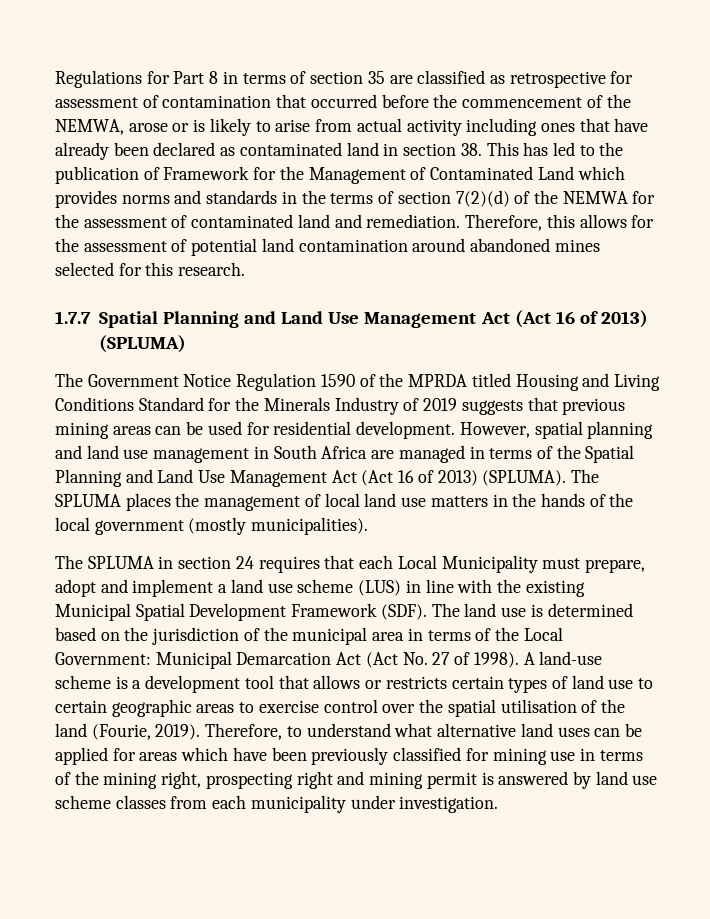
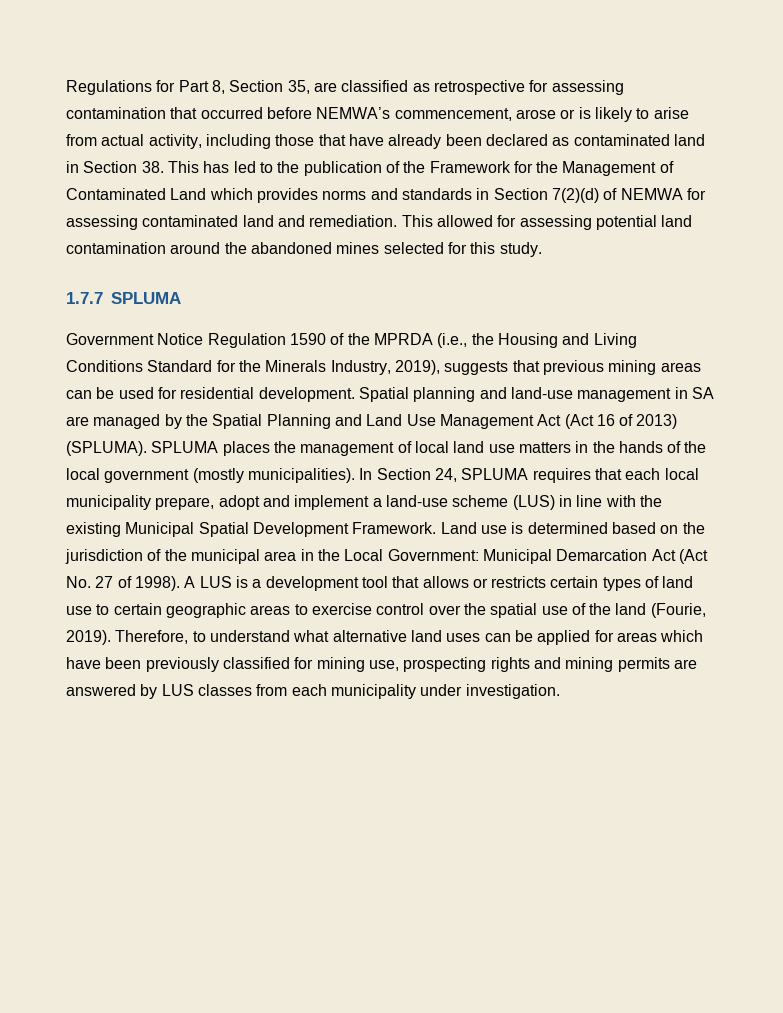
- Regulations for Part 8 in terms of section 35 are classified as retrospective for assessment of contamination that occurred before the commencement of the NEMWA, arose or is likely to arise from actual activity including ones that have already been declared as contaminated land in section 38. This has led to the publication of Framework for the Management of Contaminated Land which provides norms and standards in the terms of section 7(2)(d) of the NEMWA for the assessment of contaminated land and remediation.
+ Regulations for Part 8, Section 35, are classified as retrospective for assessing contamination that occurred before NEMWA’s commencement, arose or is likely to arise from actual activity, including those that have already been declared as contaminated land in Section 38. This has led to the publication of the Framework for the Management of Contaminated Land which provides norms and standards in Section 7(2)(d) of NEMWA for assessing contaminated land and remediation.
- Therefore, this allows for the assessment of potential land contamination around abandoned mines selected for this research.
+ This allowed for assessing potential land contamination around the abandoned mines selected for this study.
- 1.7.7 Spatial Planning and Land Use Management Act (Act 16 of 2013) (SPLUMA)
- The Government Notice Regulation 1590 of the MPRDA titled Housing and Living Conditions Standard for the Minerals Industry of 2019 suggests that previous mining areas can be used for residential development.
+ 1.7.7 SPLUMA
+ Government Notice Regulation 1590 of the MPRDA (i.e., the Housing and Living Conditions Standard for the Minerals Industry, 2019), suggests that previous mining areas can be used for residential development.
- However, spatial planning and land use management in South Africa are managed in terms of the Spatial Planning and Land Use Management Act (Act 16 of 2013) (SPLUMA).
+ Spatial planning and land-use management in SA are managed by the Spatial Planning and Land Use Management Act (Act 16 of 2013) (SPLUMA).
- The SPLUMA places the management of local land use matters in the hands of the local government (mostly municipalities).
- The SPLUMA in section 24 requires that each Local Municipality must prepare, adopt and implement a land use scheme (LUS) in line with the existing Municipal Spatial Development Framework (SDF). The land use is determined based on the jurisdiction of the municipal area in terms of the Local Government: Municipal Demarcation Act (Act No. 27 of 1998).
+ SPLUMA places the management of local land use matters in the hands of the local government (mostly municipalities). In Section 24, SPLUMA requires that each local municipality prepare, adopt and implement a land-use scheme (LUS) in line with the existing Municipal Spatial Development Framework. Land use is determined based on the jurisdiction of the municipal area in the Local Government: Municipal Demarcation Act (Act No. 27 of 1998).
- A land-use scheme is a development tool that allows or restricts certain types of land use to certain geographic areas to exercise control over the spatial utilisation of the land (Fourie, 2019).
+ A LUS is a development tool that allows or restricts certain types of land use to certain geographic areas to exercise control over the spatial use of the land (Fourie, 2019).
- Therefore, to understand what alternative land uses can be applied for areas which have been previously classified for mining use in terms of the mining right, prospecting right and mining permit is answered by land use scheme classes from each municipality under investigation.
+ Therefore, to understand what alternative land uses can be applied for areas which have been previously classified for mining use, prospecting rights and mining permits are answered by LUS classes from each municipality under investigation.

